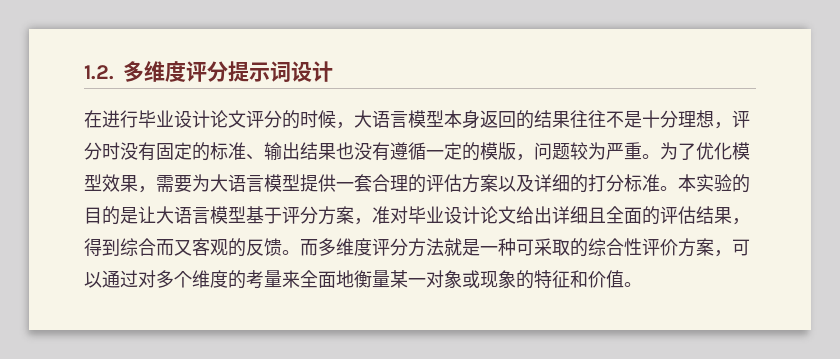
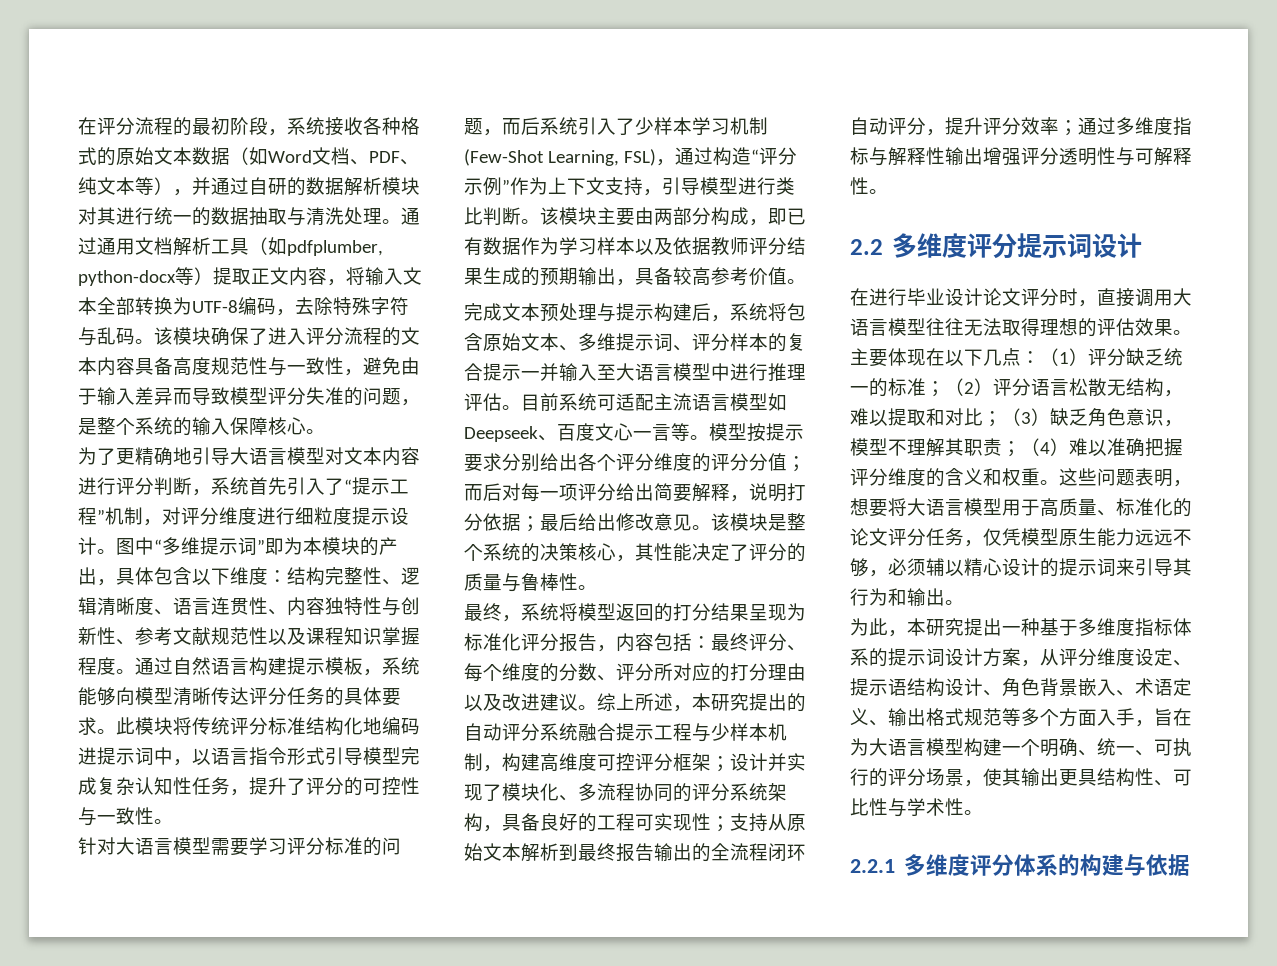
- 1.2.多维度评分提示词设计
+ 在评分流程的最初阶段，系统接收各种格式的原始文本数据（如Word文档、PDF、纯文本等），并通过自研的数据解析模块对其进行统一的数据抽取与清洗处理。通过通用文档解析工具（如pdfplumber, python-docx等）提取正文内容，将输入文本全部转换为UTF-8编码，去除特殊字符与乱码。该模块确保了进入评分流程的文本内容具备高度规范性与一致性，避免由于输入差异而导致模型评分失准的问题，是整个系统的输入保障核心。
+ 为了更精确地引导大语言模型对文本内容进行评分判断，系统首先引入了“提示工程”机制，对评分维度进行细粒度提示设计。图中“多维提示词”即为本模块的产出，具体包含以下维度：结构完整性、逻辑清晰度、语言连贯性、内容独特性与创新性、参考文献规范性以及课程知识掌握程度。通过自然语言构建提示模板，系统能够向模型清晰传达评分任务的具体要求。此模块将传统评分标准结构化地编码进提示词中，以语言指令形式引导模型完成复杂认知性任务，提升了评分的可控性与一致性。
+ 针对大语言模型需要学习评分标准的问题，而后系统引入了少样本学习机制(Few-Shot Learning, FSL)，通过构造“评分示例”作为上下文支持，引导模型进行类比判断。该模块主要由两部分构成，即已有数据作为学习样本以及依据教师评分结果生成的预期输出，具备较高参考价值。
+ 完成文本预处理与提示构建后，系统将包含原始文本、多维提示词、评分样本的复合提示一并输入至大语言模型中进行推理评估。目前系统可适配主流语言模型如Deepseek、百度文心一言等。模型按提示要求分别给出各个评分维度的评分分值；而后对每一项评分给出简要解释，说明打分依据；最后给出修改意见。该模块是整个系统的决策核心，其性能决定了评分的质量与鲁棒性。
+ 最终，系统将模型返回的打分结果呈现为标准化评分报告，内容包括：最终评分、每个维度的分数、评分所对应的打分理由以及改进建议。综上所述，本研究提出的自动评分系统融合提示工程与少样本机制，构建高维度可控评分框架；设计并实现了模块化、多流程协同的评分系统架构，具备良好的工程可实现性；支持从原始文本解析到最终报告输出的全流程闭环自动评分，提升评分效率；通过多维度指标与解释性输出增强评分透明性与可解释性。
+ 2.2多维度评分提示词设计
- 在进行毕业设计论文评分的时候，大语言模型本身返回的结果往往不是十分理想，评分时没有固定的标准、输出结果也没有遵循一定的模版，问题较为严重。为了优化模型效果，需要为大语言模型提供一套合理的评估方案以及详细的打分标准。本实验的目的是让大语言模型基于评分方案，准对毕业设计论文给出详细且全面的评估结果，得到综合而又客观的反馈。而多维度评分方法就是一种可采取的综合性评价方案，可以通过对多个维度的考量来全面地衡量某一对象或现象的特征和价值。
+ 在进行毕业设计论文评分时，直接调用大语言模型往往无法取得理想的评估效果。主要体现在以下几点：（1）评分缺乏统一的标准；（2）评分语言松散无结构，难以提取和对比；（3）缺乏角色意识，模型不理解其职责；（4）难以准确把握评分维度的含义和权重。这些问题表明，想要将大语言模型用于高质量、标准化的论文评分任务，仅凭模型原生能力远远不够，必须辅以精心设计的提示词来引导其行为和输出。
+ 为此，本研究提出一种基于多维度指标体系的提示词设计方案，从评分维度设定、提示语结构设计、角色背景嵌入、术语定义、输出格式规范等多个方面入手，旨在为大语言模型构建一个明确、统一、可执行的评分场景，使其输出更具结构性、可比性与学术性。
+ 2.2.1多维度评分体系的构建与依据

